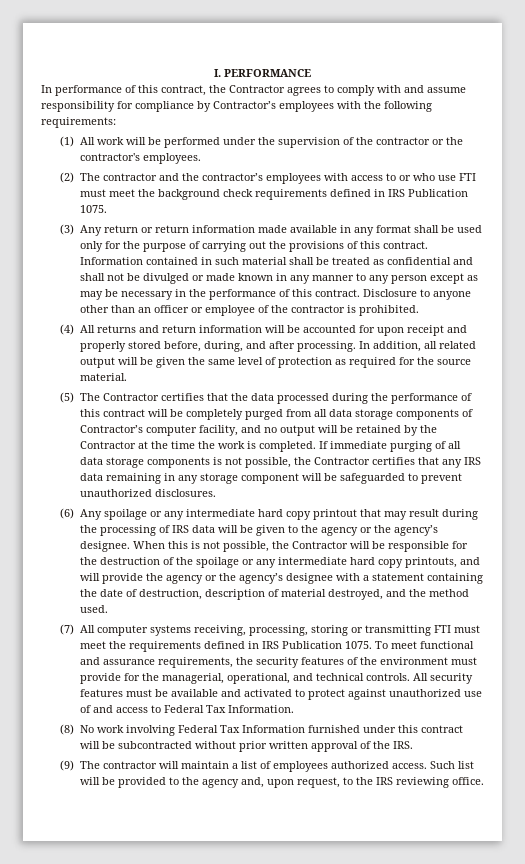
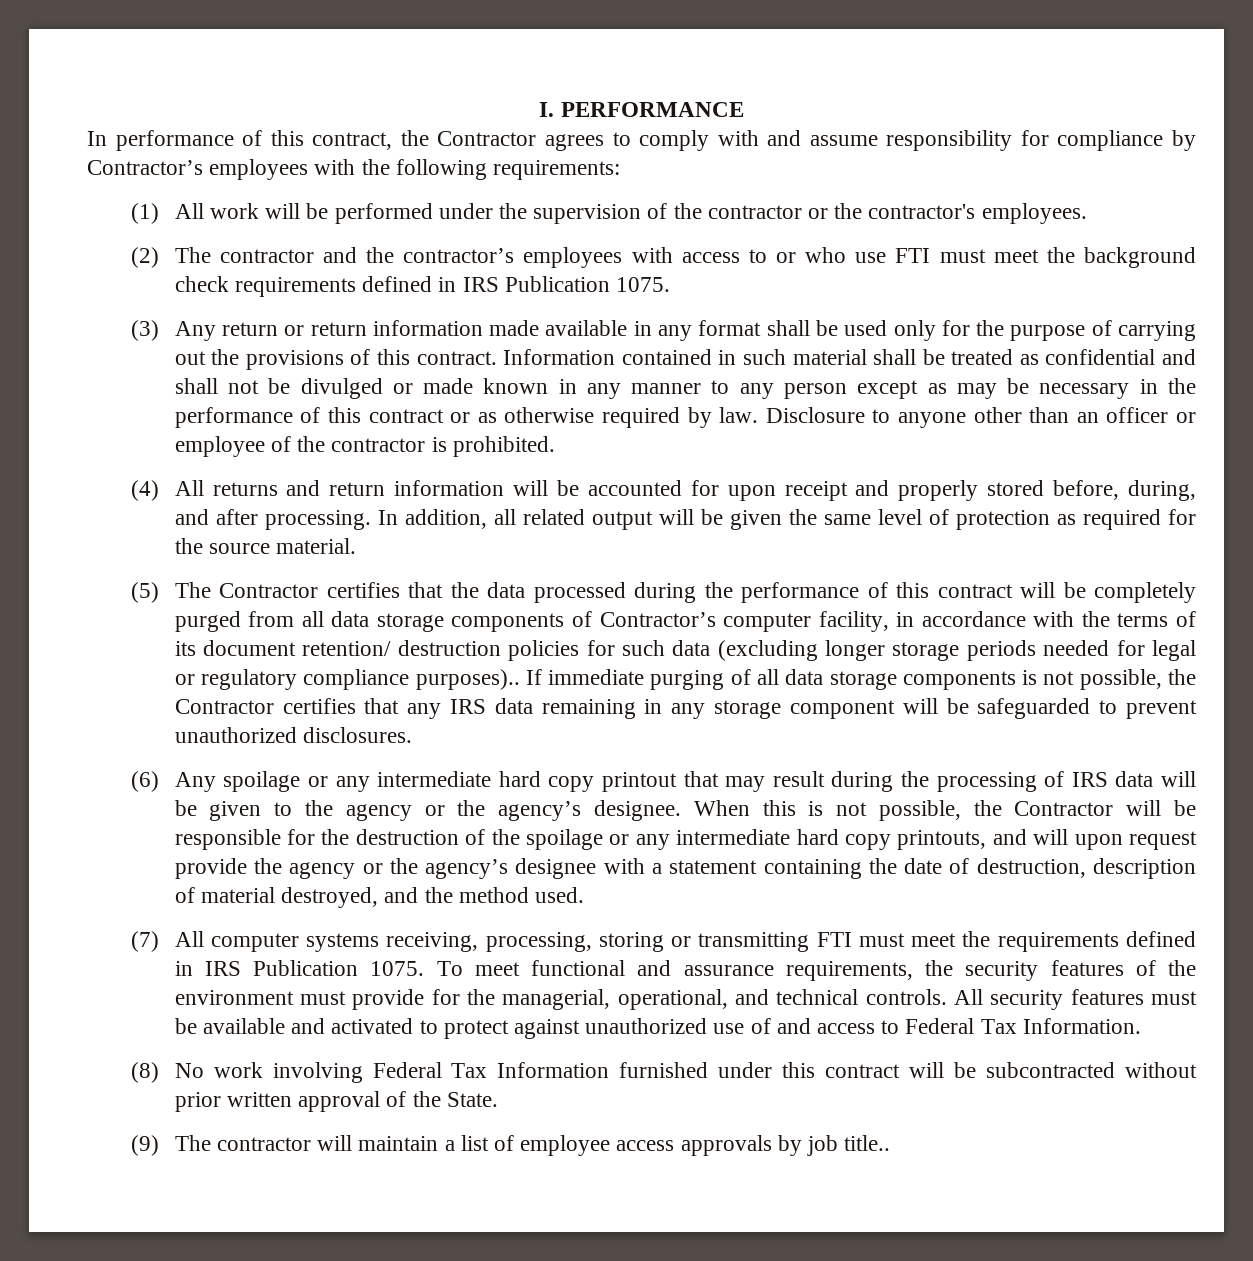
- Information contained in such material shall be treated as confidential and shall not be divulged or made known in any manner to any person except as may be necessary in the performance of this contract.
+ Information contained in such material shall be treated as confidential and shall not be divulged or made known in any manner to any person except as may be necessary in the performance of this contract or as otherwise required by law.
- (5) The Contractor certifies that the data processed during the performance of this contract will be completely purged from all data storage components of Contractor’s computer facility, and no output will be retained by the Contractor at the time the work is completed.
+ (5) The Contractor certifies that the data processed during the performance of this contract will be completely purged from all data storage components of Contractor’s computer facility, in accordance with the terms of its document retention/ destruction policies for such data (excluding longer storage periods needed for legal or regulatory compliance purposes)..
- When this is not possible, the Contractor will be responsible for the destruction of the spoilage or any intermediate hard copy printouts, and will provide the agency or the agency’s designee with a statement containing the date of destruction, description of material destroyed, and the method used.
+ When this is not possible, the Contractor will be responsible for the destruction of the spoilage or any intermediate hard copy printouts, and will upon request provide the agency or the agency’s designee with a statement containing the date of destruction, description of material destroyed, and the method used.
- (8) No work involving Federal Tax Information furnished under this contract will be subcontracted without prior written approval of the IRS.
+ (8) No work involving Federal Tax Information furnished under this contract will be subcontracted without prior written approval of the State.
- (9) The contractor will maintain a list of employees authorized access. Such list will be provided to the agency and, upon request, to the IRS reviewing office.
+ (9) The contractor will maintain a list of employee access approvals by job title..

